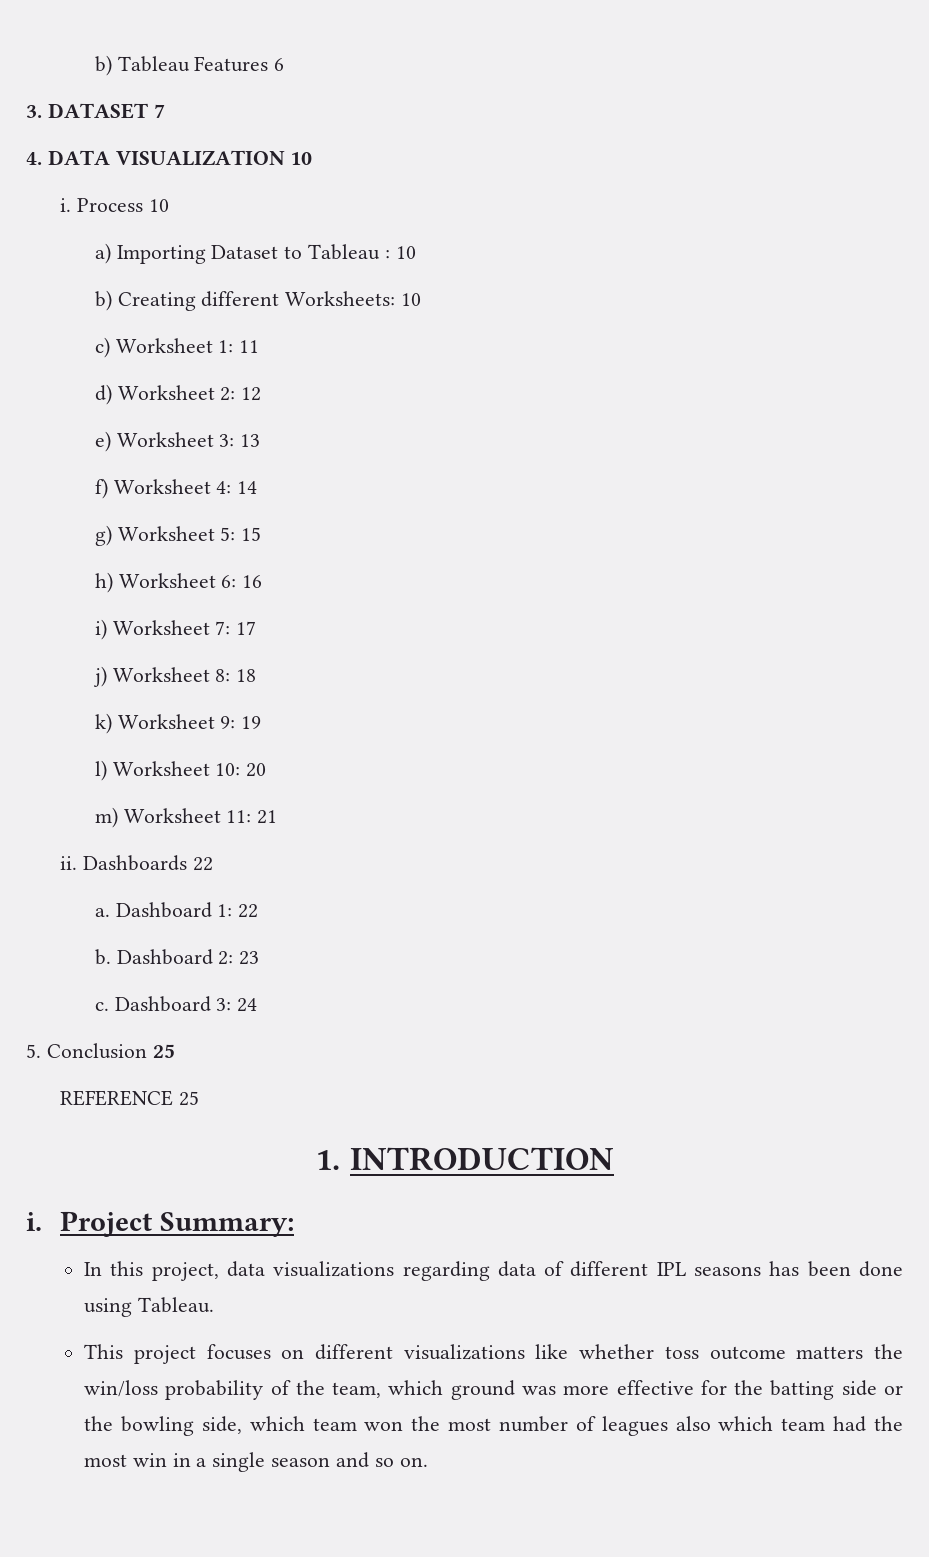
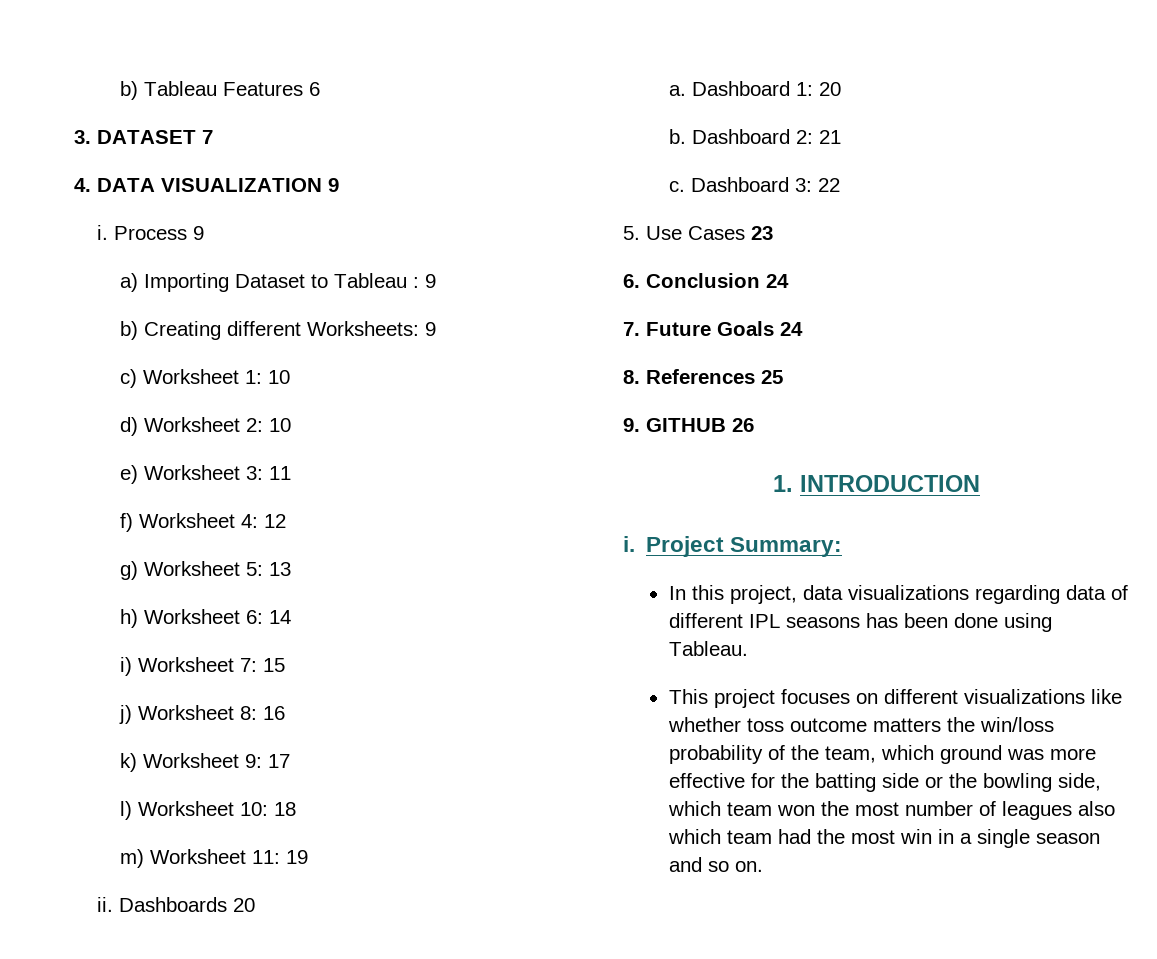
- 4. DATA VISUALIZATION 10
+ 4. DATA VISUALIZATION 9
- Process 10
+ Process 9
- a) Importing Dataset to Tableau : 10
+ a) Importing Dataset to Tableau : 9
- b) Creating different Worksheets: 10
+ b) Creating different Worksheets: 9
- c) Worksheet 1: 11
+ c) Worksheet 1: 10
- d) Worksheet 2: 12
+ d) Worksheet 2: 10
- e) Worksheet 3: 13
+ e) Worksheet 3: 11
- f) Worksheet 4: 14
+ f) Worksheet 4: 12
- g) Worksheet 5: 15
+ g) Worksheet 5: 13
- h) Worksheet 6: 16
+ h) Worksheet 6: 14
- i) Worksheet 7: 17
+ i) Worksheet 7: 15
- j) Worksheet 8: 18
+ j) Worksheet 8: 16
- k) Worksheet 9: 19
+ k) Worksheet 9: 17
- l) Worksheet 10: 20
+ l) Worksheet 10: 18
- m) Worksheet 11: 21
+ m) Worksheet 11: 19
- Dashboards 22
+ Dashboards 20
- Dashboard 1: 22
+ Dashboard 1: 20
- Dashboard 2: 23
+ Dashboard 2: 21
- Dashboard 3: 24
- 5. Conclusion 25
- REFERENCE 25
+ Dashboard 3: 22
+ 5. Use Cases 23
+ 6. Conclusion 24
+ 7. Future Goals 24
+ 8. References 25
+ 9. GITHUB 26

